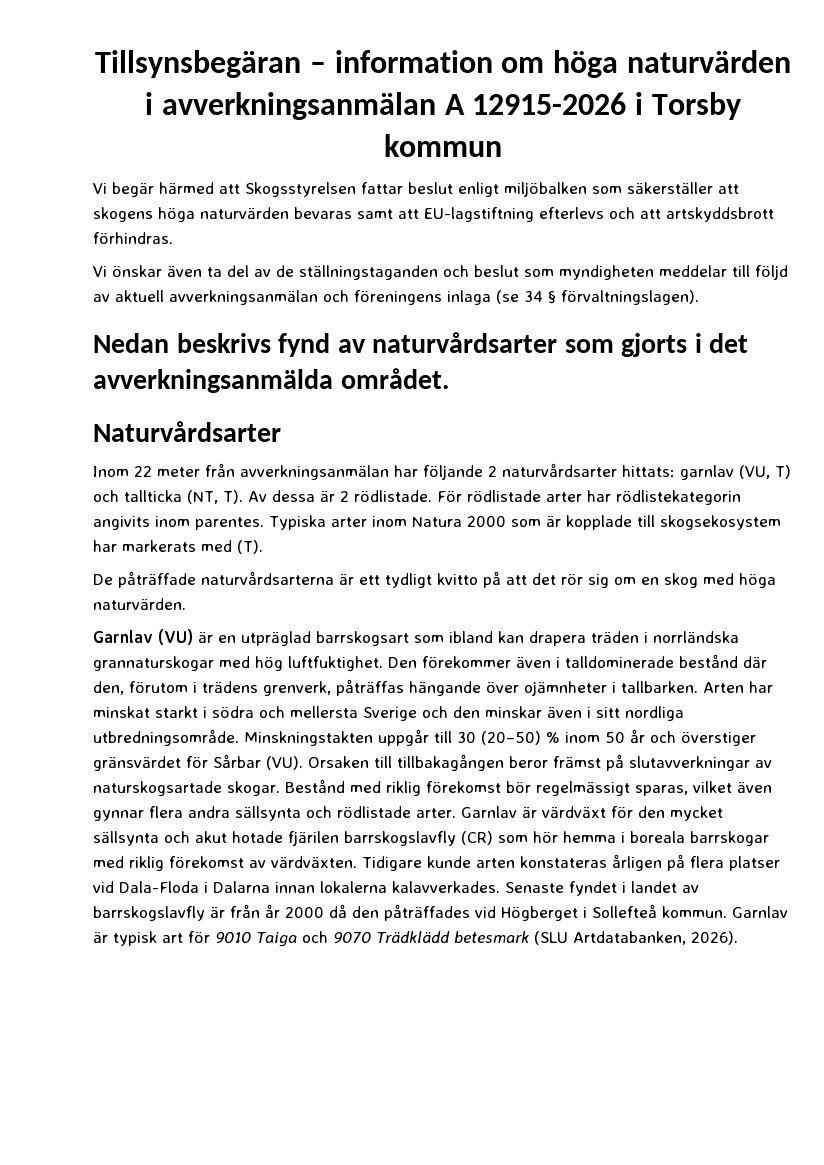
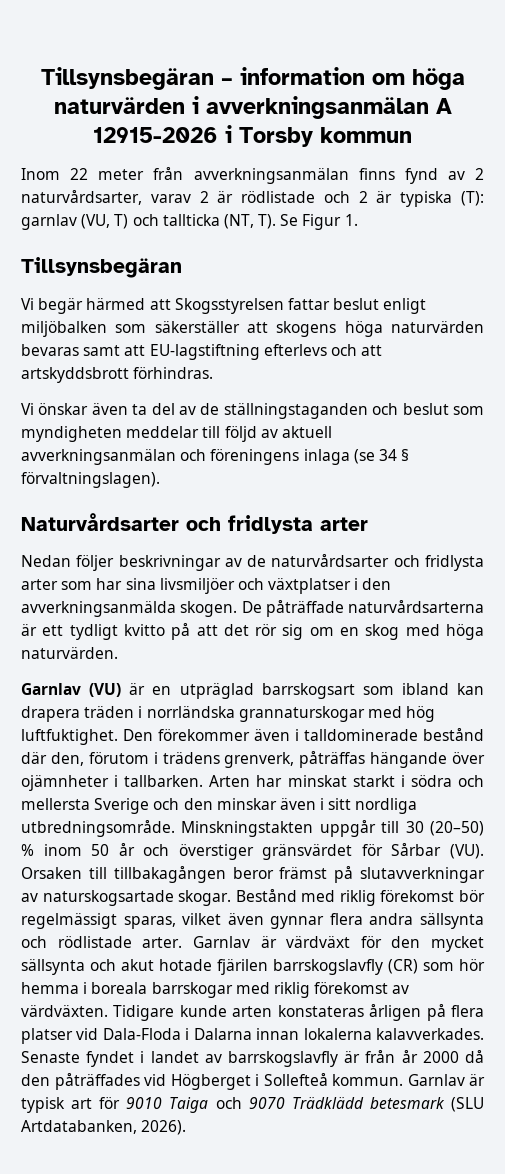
+ Inom 22 meter från avverkningsanmälan finns fynd av 2 naturvårdsarter, varav 2 är rödlistade och 2 är typiska (T): garnlav (VU, T) och tallticka (NT, T). Se Figur 1.
+ Tillsynsbegäran
- Nedan beskrivs fynd av naturvårdsarter som gjorts i det avverkningsanmälda området.
- Naturvårdsarter
- Inom 22 meter från avverkningsanmälan har följande 2 naturvårdsarter hittats: garnlav (VU, T) och tallticka (NT, T). Av dessa är 2 rödlistade. För rödlistade arter har rödlistekategorin angivits inom parentes. Typiska arter inom Natura 2000 som är kopplade till skogsekosystem har markerats med (T).
- De påträffade naturvårdsarterna är ett tydligt kvitto på att det rör sig om en skog med höga naturvärden.
+ Naturvårdsarter och fridlysta arter
+ Nedan följer beskrivningar av de naturvårdsarter och fridlysta arter som har sina livsmiljöer och växtplatser i den avverkningsanmälda skogen. De påträffade naturvårdsarterna är ett tydligt kvitto på att det rör sig om en skog med höga naturvärden.

